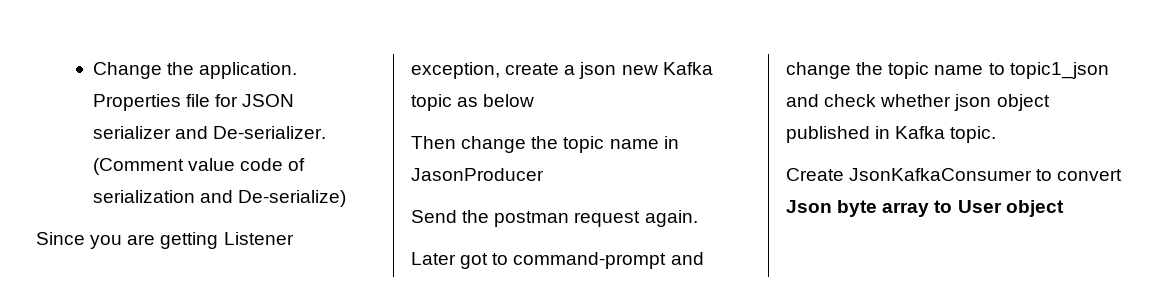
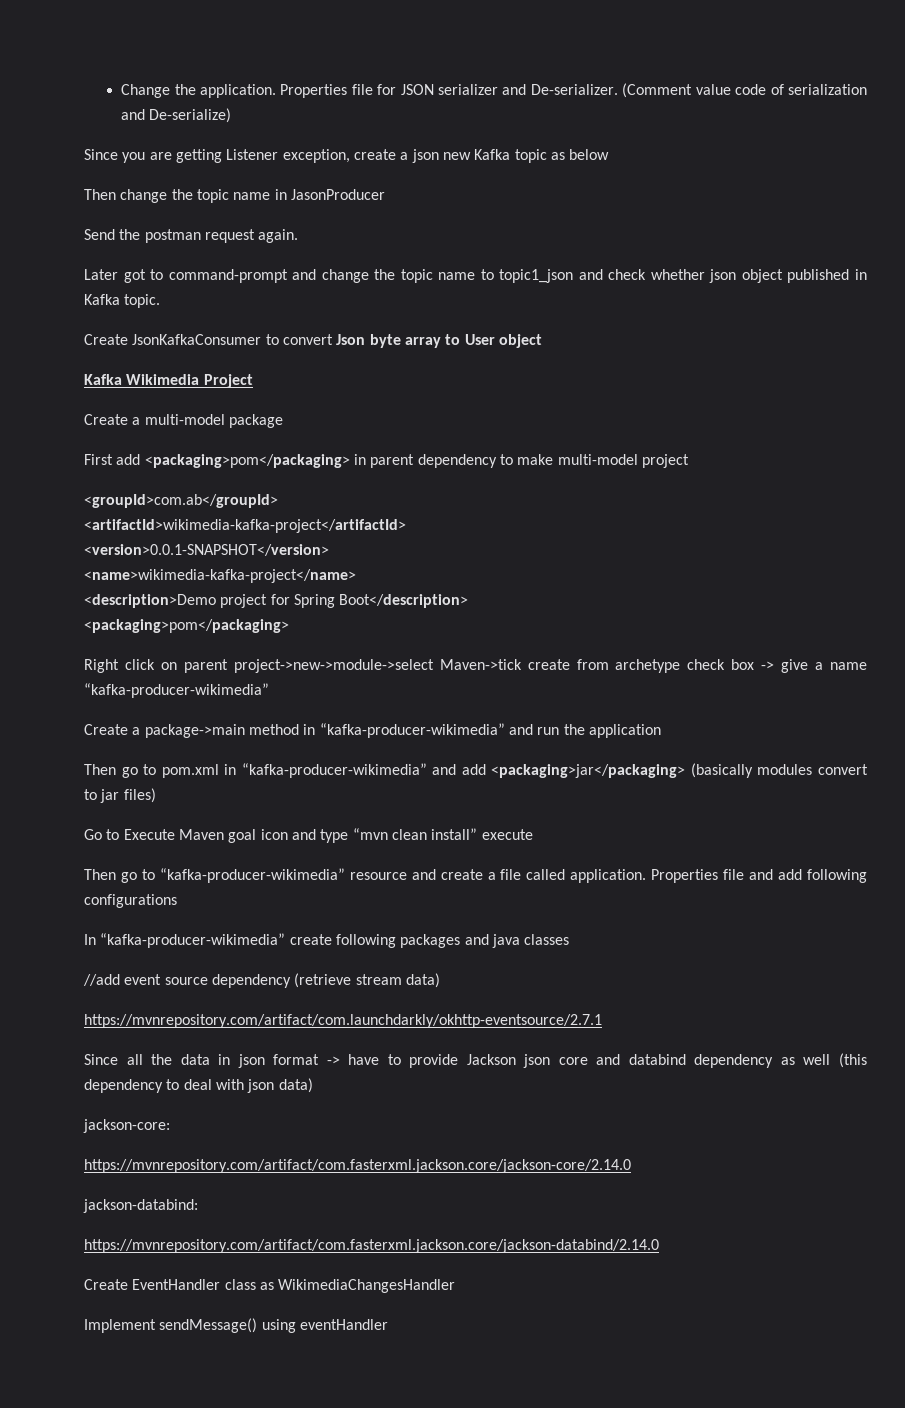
+ Kafka Wikimedia Project
+ Create a multi-model package
+ First add <packaging>pom</packaging> in parent dependency to make multi-model project
+ <groupId>com.ab</groupId>
+ <artifactId>wikimedia-kafka-project</artifactId>
+ <version>0.0.1-SNAPSHOT</version>
+ <name>wikimedia-kafka-project</name>
+ <description>Demo project for Spring Boot</description>
+ <packaging>pom</packaging>
+ Right click on parent project->new->module->select Maven->tick create from archetype check box -> give a name “kafka-producer-wikimedia”
+ Create a package->main method in “kafka-producer-wikimedia” and run the application
+ Then go to pom.xml in “kafka-producer-wikimedia” and add <packaging>jar</packaging> (basically modules convert to jar files)
+ Go to Execute Maven goal icon and type “mvn clean install” execute
+ Then go to “kafka-producer-wikimedia” resource and create a file called application. Properties file and add following configurations
+ In “kafka-producer-wikimedia” create following packages and java classes
+ //add event source dependency (retrieve stream data)
+ https://mvnrepository.com/artifact/com.launchdarkly/okhttp-eventsource/2.7.1
+ Since all the data in json format -> have to provide Jackson json core and databind dependency as well (this dependency to deal with json data)
+ jackson-core:
+ https://mvnrepository.com/artifact/com.fasterxml.jackson.core/jackson-core/2.14.0
+ jackson-databind:
+ https://mvnrepository.com/artifact/com.fasterxml.jackson.core/jackson-databind/2.14.0
+ Create EventHandler class as WikimediaChangesHandler
+ Implement sendMessage() using eventHandler

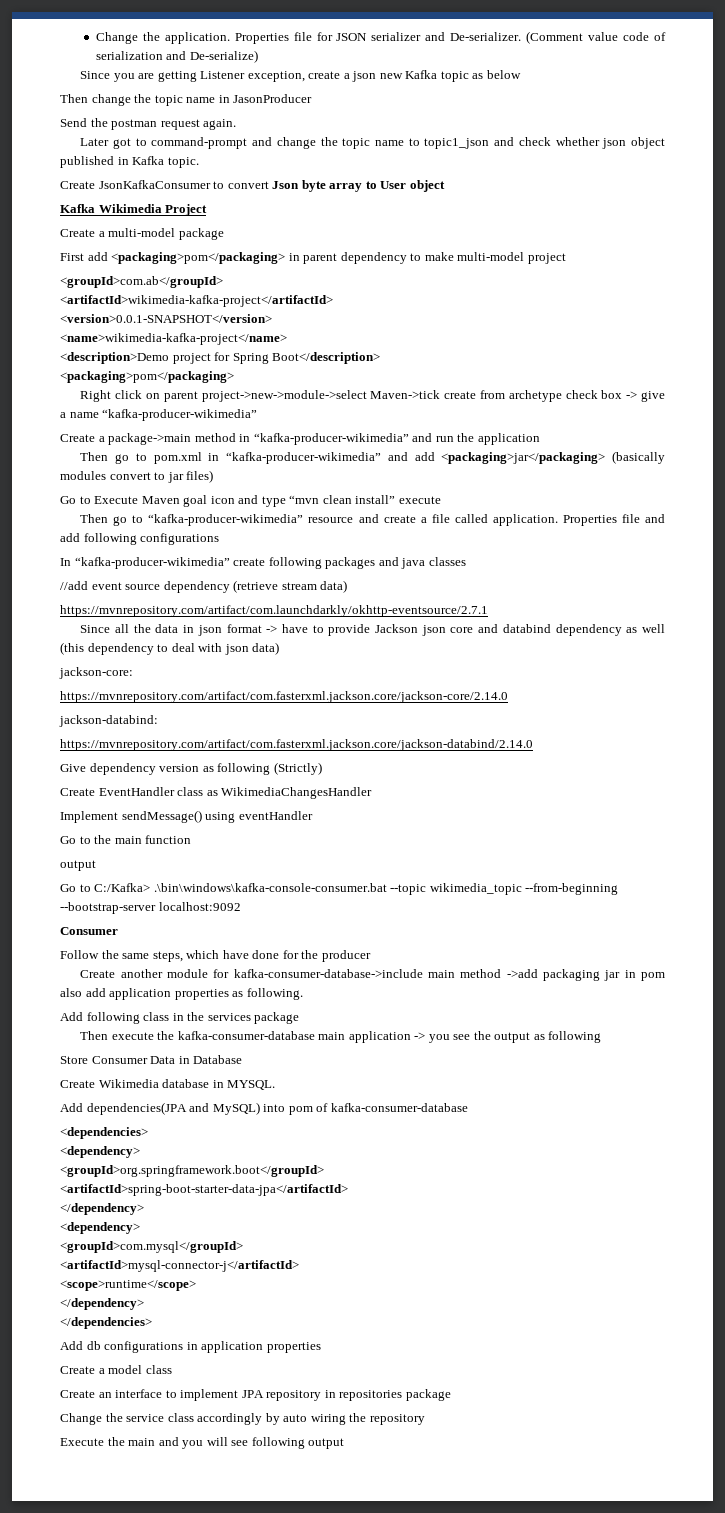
+ Give dependency version as following (Strictly)
+ Go to the main function
+ output
+ Go to C:/Kafka> .\bin\windows\kafka-console-consumer.bat --topic wikimedia_topic --from-beginning --bootstrap-server localhost:9092
+ Consumer
+ Follow the same steps, which have done for the producer
+ Create another module for kafka-consumer-database->include main method ->add packaging jar in pom also add application properties as following.
+ Add following class in the services package
+ Then execute the kafka-consumer-database main application -> you see the output as following
+ Store Consumer Data in Database
+ Create Wikimedia database in MYSQL.
+ Add dependencies(JPA and MySQL) into pom of kafka-consumer-database
+ <dependencies>
+ <dependency>
+ <groupId>org.springframework.boot</groupId>
+ <artifactId>spring-boot-starter-data-jpa</artifactId>
+ </dependency>
+ <dependency>
+ <groupId>com.mysql</groupId>
+ <artifactId>mysql-connector-j</artifactId>
+ <scope>runtime</scope>
+ </dependency>
+ </dependencies>
+ Add db configurations in application properties
+ Create a model class
+ Create an interface to implement JPA repository in repositories package
+ Change the service class accordingly by auto wiring the repository
+ Execute the main and you will see following output

